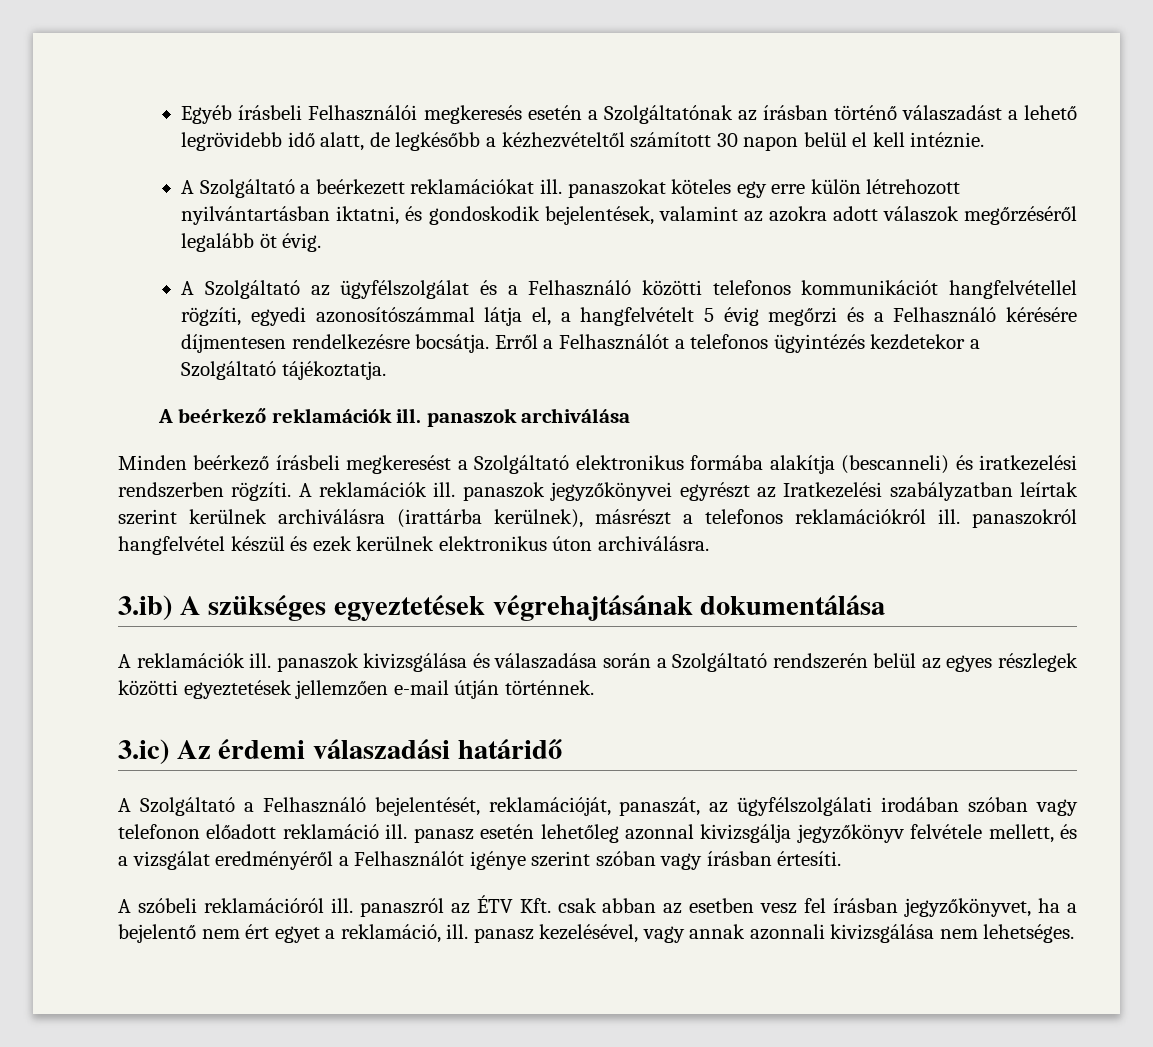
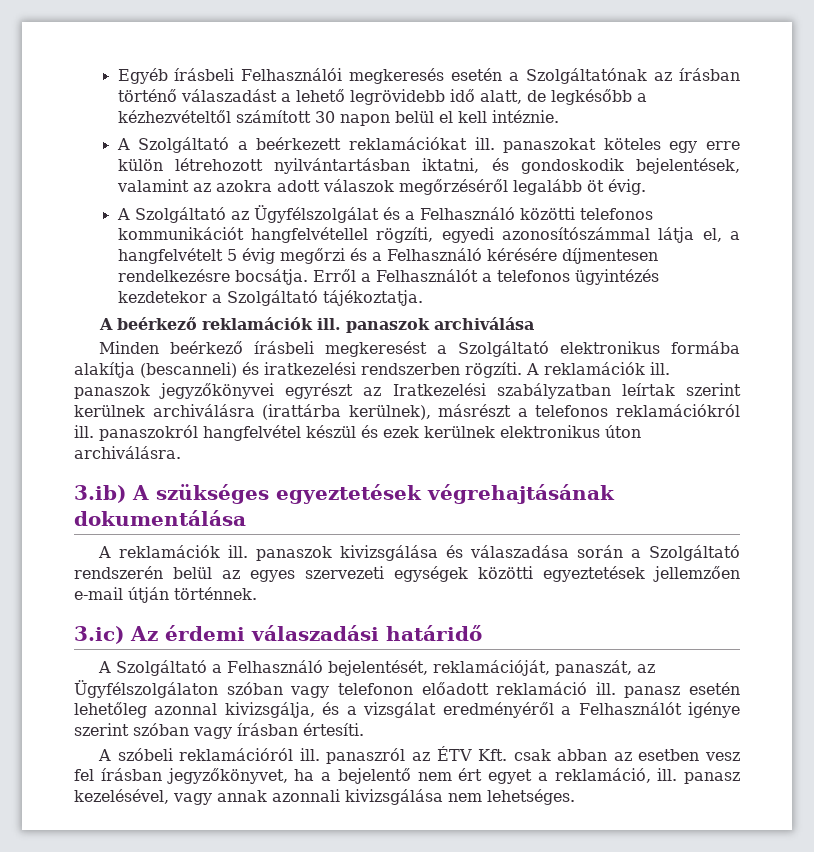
- A Szolgáltató az ügyfélszolgálat és a Felhasználó közötti telefonos kommunikációt hangfelvétellel rögzíti, egyedi azonosítószámmal látja el, a hangfelvételt 5 évig megőrzi és a Felhasználó kérésére díjmentesen rendelkezésre bocsátja.
+ A Szolgáltató az Ügyfélszolgálat és a Felhasználó közötti telefonos kommunikációt hangfelvétellel rögzíti, egyedi azonosítószámmal látja el, a hangfelvételt 5 évig megőrzi és a Felhasználó kérésére díjmentesen rendelkezésre bocsátja.
- A reklamációk ill. panaszok kivizsgálása és válaszadása során a Szolgáltató rendszerén belül az egyes részlegek közötti egyeztetések jellemzően e-mail útján történnek.
+ A reklamációk ill. panaszok kivizsgálása és válaszadása során a Szolgáltató rendszerén belül az egyes szervezeti egységek közötti egyeztetések jellemzően e-mail útján történnek.
- A Szolgáltató a Felhasználó bejelentését, reklamációját, panaszát, az ügyfélszolgálati irodában szóban vagy telefonon előadott reklamáció ill. panasz esetén lehetőleg azonnal kivizsgálja jegyzőkönyv felvétele mellett, és a vizsgálat eredményéről a Felhasználót igénye szerint szóban vagy írásban értesíti.
+ A Szolgáltató a Felhasználó bejelentését, reklamációját, panaszát, az Ügyfélszolgálaton szóban vagy telefonon előadott reklamáció ill. panasz esetén lehetőleg azonnal kivizsgálja, és a vizsgálat eredményéről a Felhasználót igénye szerint szóban vagy írásban értesíti.

